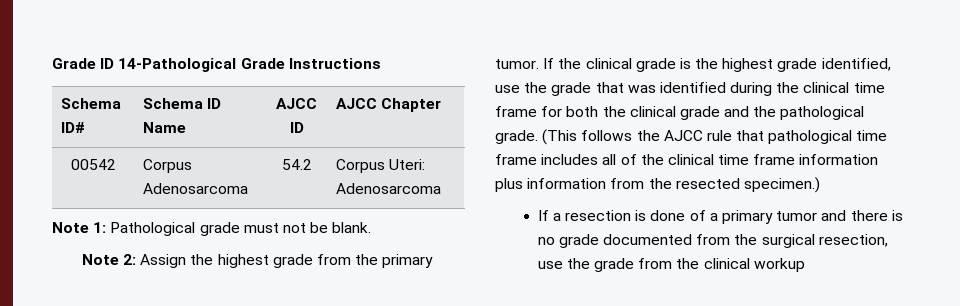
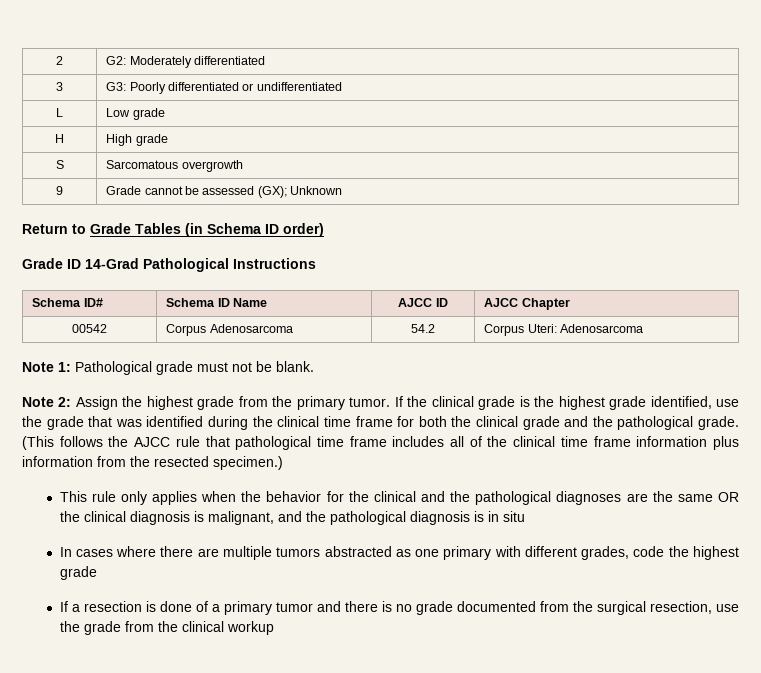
- Grade ID 14-Pathological Grade Instructions
+ 2 | G2: Moderately differentiated
+ 3 | G3: Poorly differentiated or undifferentiated
+ L | Low grade
+ H | High grade
+ S | Sarcomatous overgrowth
+ 9 | Grade cannot be assessed (GX); Unknown
+ Return to Grade Tables (in Schema ID order)
+ Grade ID 14-Grad Pathological Instructions
+ This rule only applies when the behavior for the clinical and the pathological diagnoses are the same OR the clinical diagnosis is malignant, and the pathological diagnosis is in situ
+ In cases where there are multiple tumors abstracted as one primary with different grades, code the highest grade

